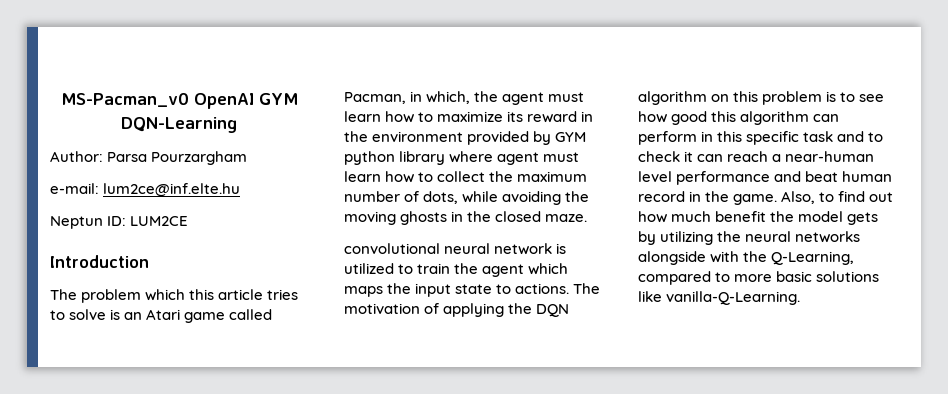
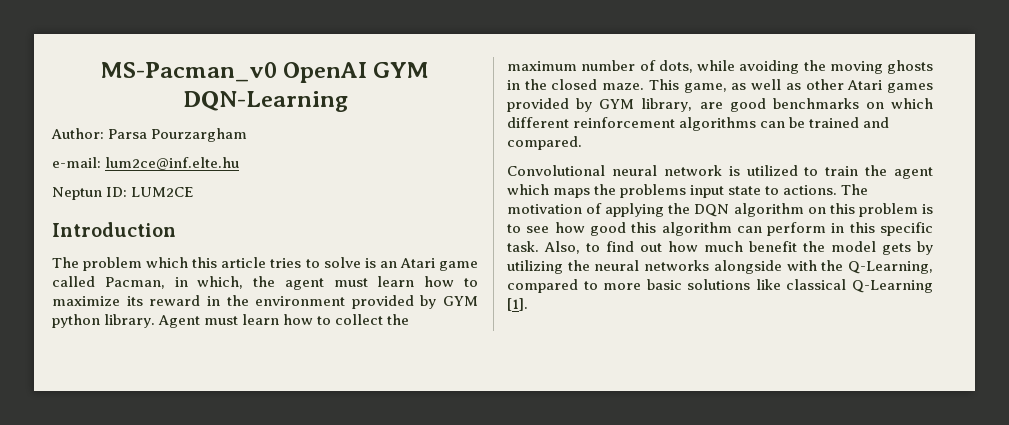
- The problem which this article tries to solve is an Atari game called Pacman, in which, the agent must learn how to maximize its reward in the environment provided by GYM python library where agent must learn how to collect the maximum number of dots, while avoiding the moving ghosts in the closed maze.
- convolutional neural network is utilized to train the agent which maps the input state to actions.
+ The problem which this article tries to solve is an Atari game called Pacman, in which, the agent must learn how to maximize its reward in the environment provided by GYM python library. Agent must learn how to collect the maximum number of dots, while avoiding the moving ghosts in the closed maze. This game, as well as other Atari games provided by GYM library, are good benchmarks on which different reinforcement algorithms can be trained and compared.
+ Convolutional neural network is utilized to train the agent which maps the problems input state to actions.
- The motivation of applying the DQN algorithm on this problem is to see how good this algorithm can perform in this specific task and to check it can reach a near-human level performance and beat human record in the game.
+ The motivation of applying the DQN algorithm on this problem is to see how good this algorithm can perform in this specific task.
- Also, to find out how much benefit the model gets by utilizing the neural networks alongside with the Q-Learning, compared to more basic solutions like vanilla-Q-Learning.
+ Also, to find out how much benefit the model gets by utilizing the neural networks alongside with the Q-Learning, compared to more basic solutions like classical Q-Learning [1].

